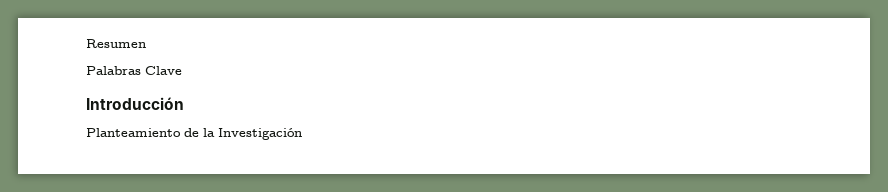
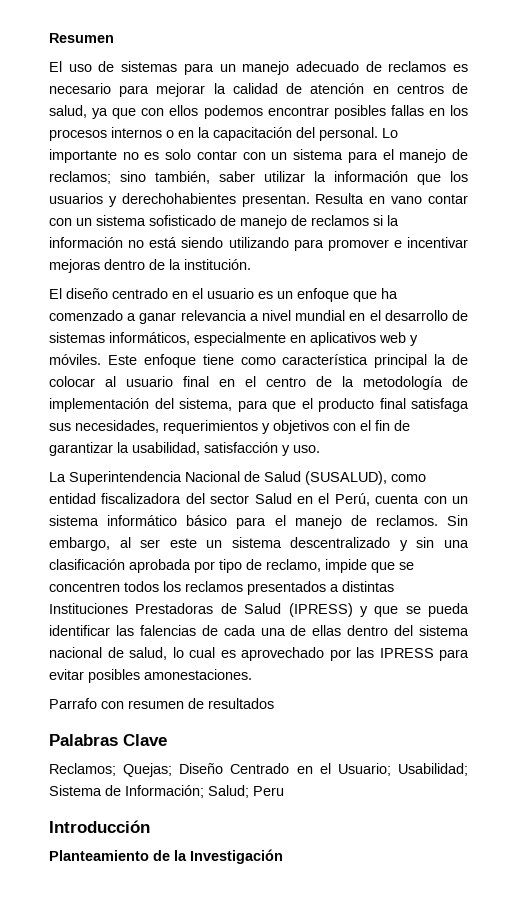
+ El uso de sistemas para un manejo adecuado de reclamos es necesario para mejorar la calidad de atención en centros de salud, ya que con ellos podemos encontrar posibles fallas en los procesos internos o en la capacitación del personal. Lo importante no es solo contar con un sistema para el manejo de reclamos; sino también, saber utilizar la información que los usuarios y derechohabientes presentan. Resulta en vano contar con un sistema sofisticado de manejo de reclamos si la información no está siendo utilizando para promover e incentivar mejoras dentro de la institución.
+ El diseño centrado en el usuario es un enfoque que ha comenzado a ganar relevancia a nivel mundial en el desarrollo de sistemas informáticos, especialmente en aplicativos web y móviles. Este enfoque tiene como característica principal la de colocar al usuario final en el centro de la metodología de implementación del sistema, para que el producto final satisfaga sus necesidades, requerimientos y objetivos con el fin de garantizar la usabilidad, satisfacción y uso.
+ La Superintendencia Nacional de Salud (SUSALUD), como entidad fiscalizadora del sector Salud en el Perú, cuenta con un sistema informático básico para el manejo de reclamos. Sin embargo, al ser este un sistema descentralizado y sin una clasificación aprobada por tipo de reclamo, impide que se concentren todos los reclamos presentados a distintas Instituciones Prestadoras de Salud (IPRESS) y que se pueda identificar las falencias de cada una de ellas dentro del sistema nacional de salud, lo cual es aprovechado por las IPRESS para evitar posibles amonestaciones.
+ Parrafo con resumen de resultados
  Palabras Clave
+ Reclamos; Quejas; Diseño Centrado en el Usuario; Usabilidad; Sistema de Información; Salud; Peru

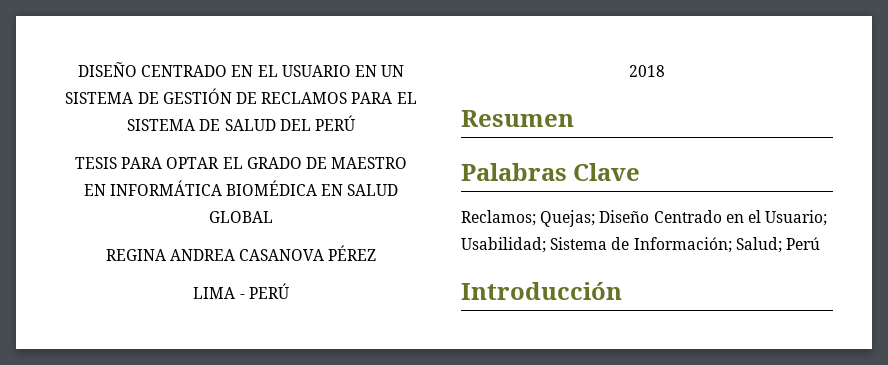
+ DISEÑO CENTRADO EN EL USUARIO EN UN SISTEMA DE GESTIÓN DE RECLAMOS PARA EL SISTEMA DE SALUD DEL PERÚ
+ TESIS PARA OPTAR EL GRADO DE MAESTRO
+ EN INFORMÁTICA BIOMÉDICA EN SALUD GLOBAL
+ REGINA ANDREA CASANOVA PÉREZ
+ LIMA - PERÚ
+ 2018
  Resumen
- El uso de sistemas para un manejo adecuado de reclamos es necesario para mejorar la calidad de atención en centros de salud, ya que con ellos podemos encontrar posibles fallas en los procesos internos o en la capacitación del personal. Lo importante no es solo contar con un sistema para el manejo de reclamos; sino también, saber utilizar la información que los usuarios y derechohabientes presentan. Resulta en vano contar con un sistema sofisticado de manejo de reclamos si la información no está siendo utilizando para promover e incentivar mejoras dentro de la institución.
- El diseño centrado en el usuario es un enfoque que ha comenzado a ganar relevancia a nivel mundial en el desarrollo de sistemas informáticos, especialmente en aplicativos web y móviles. Este enfoque tiene como característica principal la de colocar al usuario final en el centro de la metodología de implementación del sistema, para que el producto final satisfaga sus necesidades, requerimientos y objetivos con el fin de garantizar la usabilidad, satisfacción y uso.
- La Superintendencia Nacional de Salud (SUSALUD), como entidad fiscalizadora del sector Salud en el Perú, cuenta con un sistema informático básico para el manejo de reclamos. Sin embargo, al ser este un sistema descentralizado y sin una clasificación aprobada por tipo de reclamo, impide que se concentren todos los reclamos presentados a distintas Instituciones Prestadoras de Salud (IPRESS) y que se pueda identificar las falencias de cada una de ellas dentro del sistema nacional de salud, lo cual es aprovechado por las IPRESS para evitar posibles amonestaciones.
- Parrafo con resumen de resultados
- Reclamos; Quejas; Diseño Centrado en el Usuario; Usabilidad; Sistema de Información; Salud; Peru
+ Reclamos; Quejas; Diseño Centrado en el Usuario; Usabilidad; Sistema de Información; Salud; Perú
- Planteamiento de la Investigación

